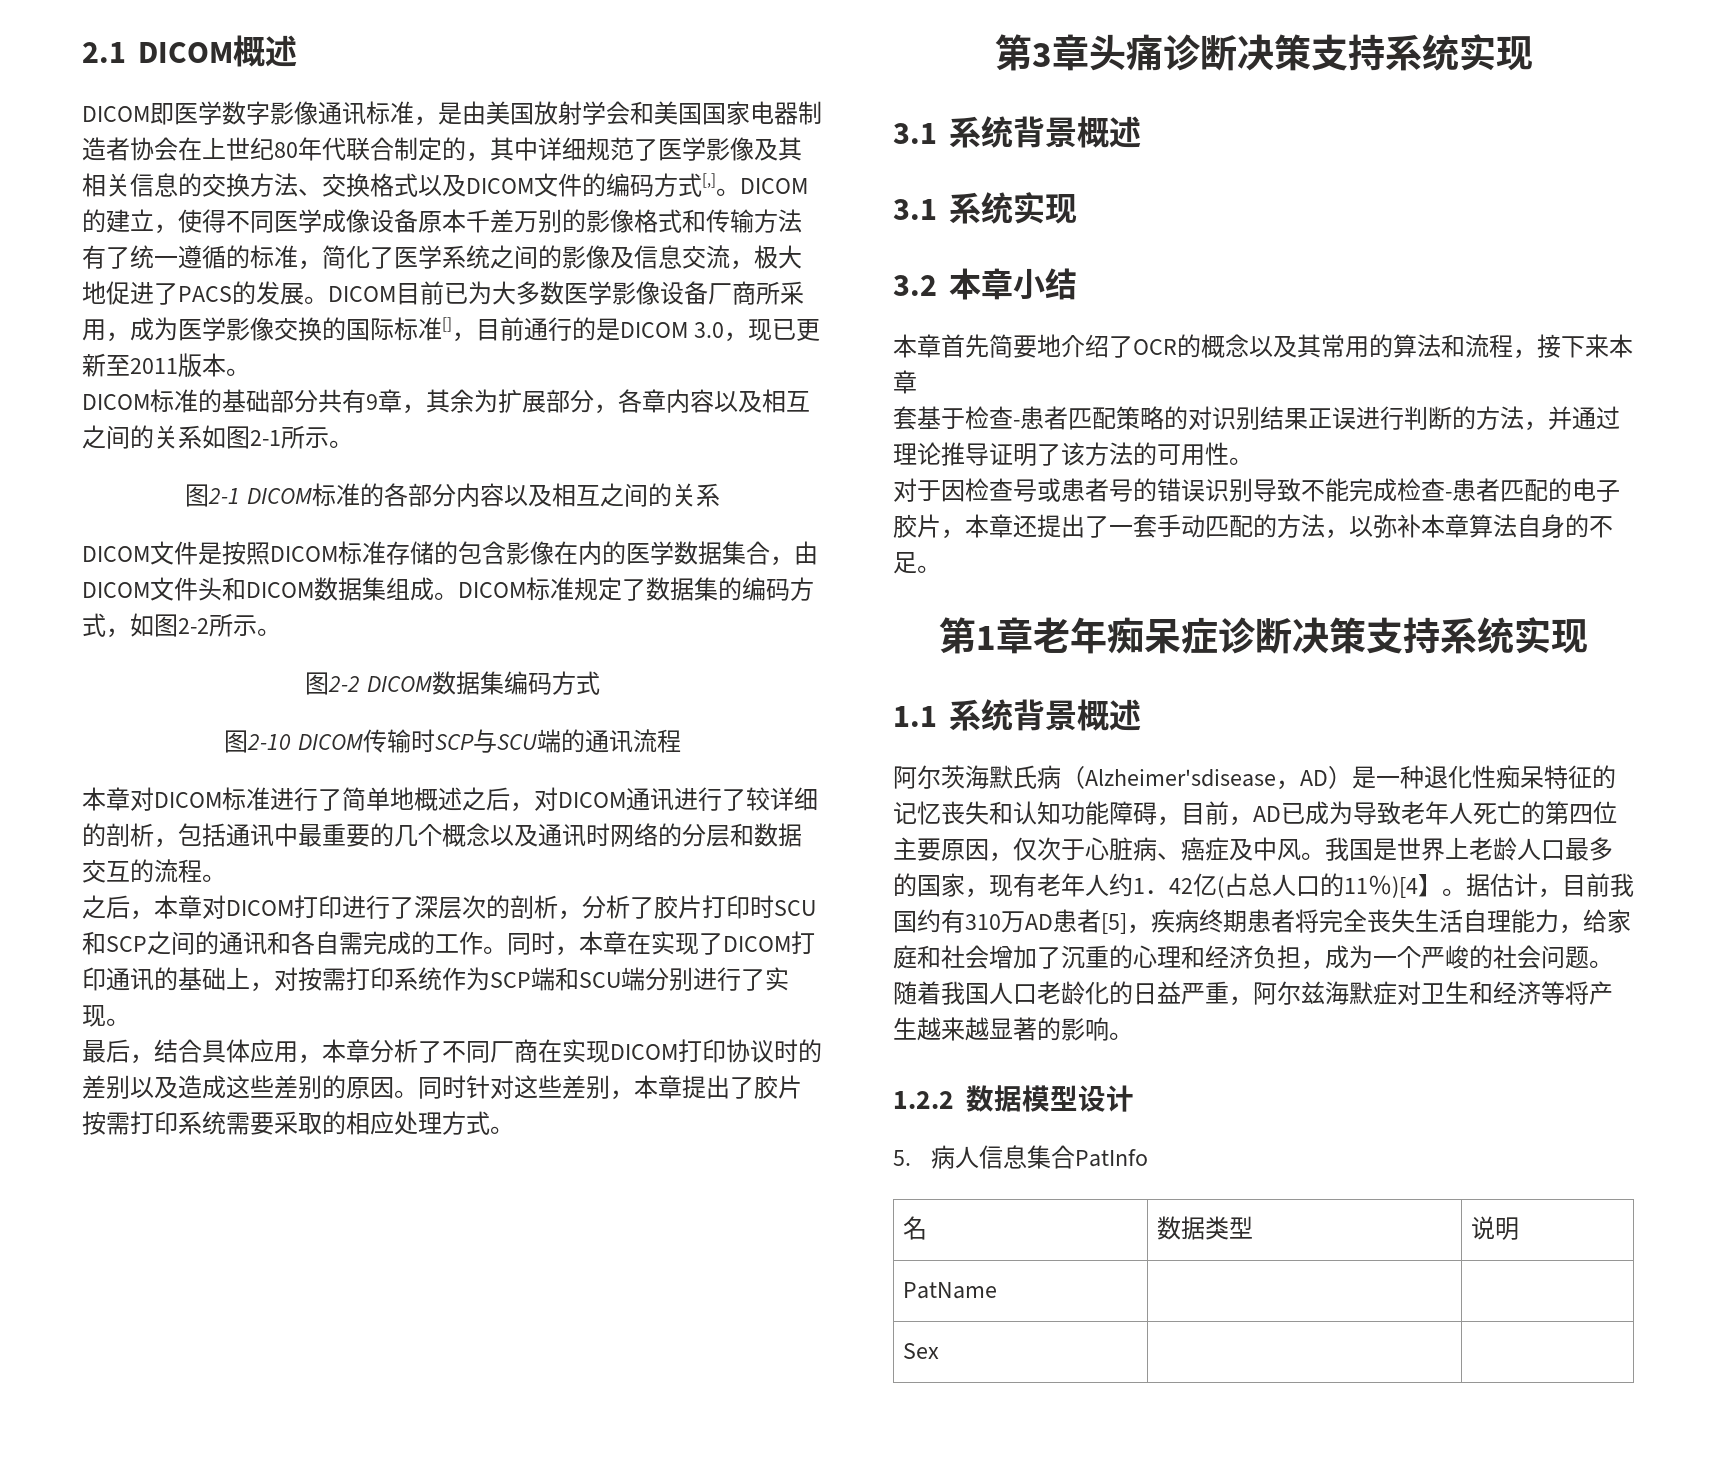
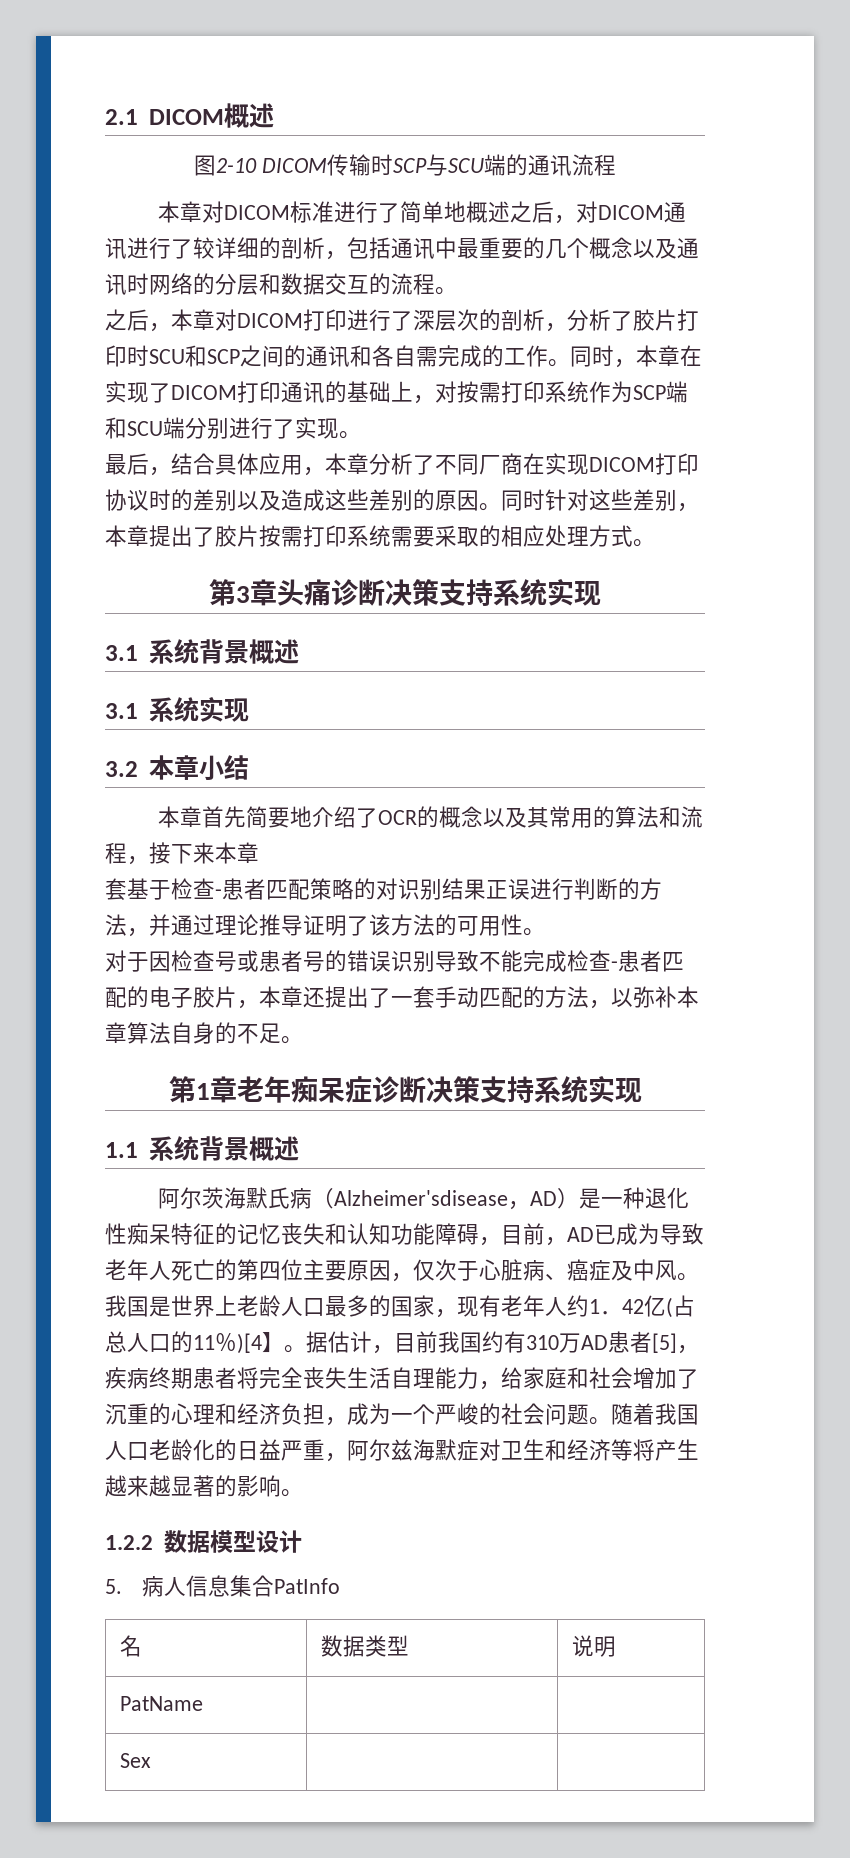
- DICOM即医学数字影像通讯标准，是由美国放射学会和美国国家电器制造者协会在上世纪80年代联合制定的，其中详细规范了医学影像及其相关信息的交换方法、交换格式以及DICOM文件的编码方式[,]。DICOM的建立，使得不同医学成像设备原本千差万别的影像格式和传输方法有了统一遵循的标准，简化了医学系统之间的影像及信息交流，极大地促进了PACS的发展。DICOM目前已为大多数医学影像设备厂商所采用，成为医学影像交换的国际标准[]，目前通行的是DICOM 3.0，现已更新至2011版本。
- DICOM标准的基础部分共有9章，其余为扩展部分，各章内容以及相互之间的关系如图2-1所示。
- 图2-1 DICOM标准的各部分内容以及相互之间的关系
- DICOM文件是按照DICOM标准存储的包含影像在内的医学数据集合，由DICOM文件头和DICOM数据集组成。DICOM标准规定了数据集的编码方式，如图2-2所示。
- 图2-2 DICOM数据集编码方式

